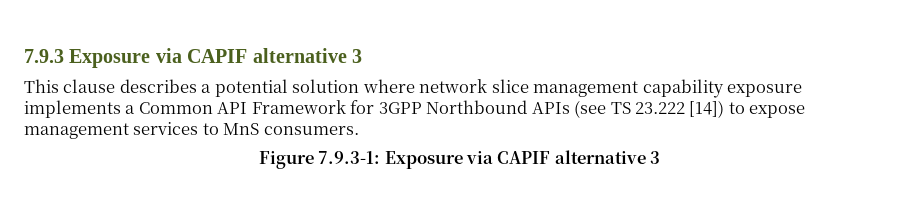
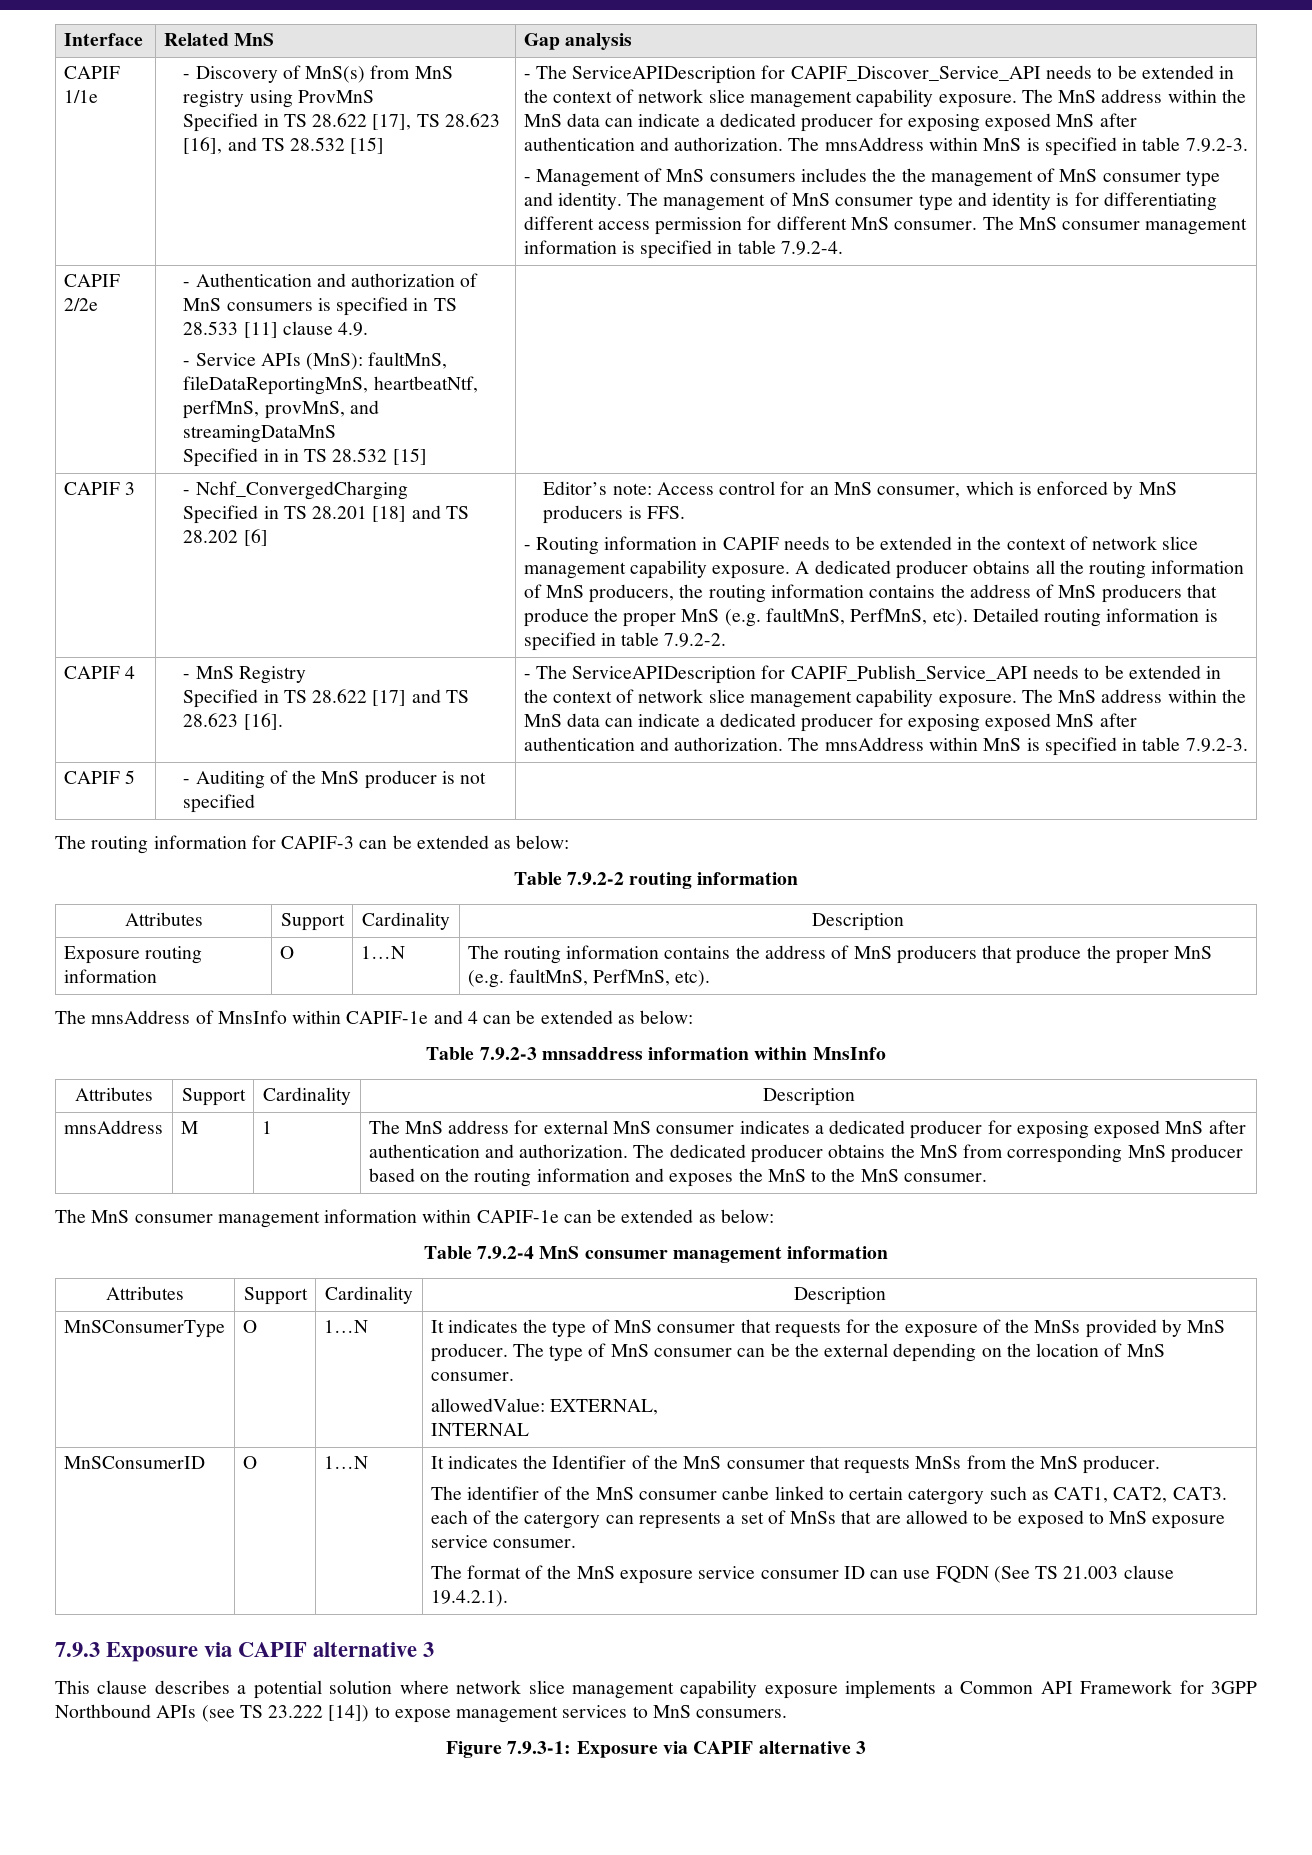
+ Interface | Related MnS | Gap analysis
+ CAPIF 1/1e | - Discovery of MnS(s) from MnS registry using ProvMnS
+ Specified in TS 28.622 [17], TS 28.623 [16], and TS 28.532 [15] | - The ServiceAPIDescription for CAPIF_Discover_Service_API needs to be extended in the context of network slice management capability exposure. The MnS address within the MnS data can indicate a dedicated producer for exposing exposed MnS after authentication and authorization. The mnsAddress within MnS is specified in table 7.9.2-3.
+ - Management of MnS consumers includes the the management of MnS consumer type and identity. The management of MnS consumer type and identity is for differentiating different access permission for different MnS consumer. The MnS consumer management information is specified in table 7.9.2-4.
+ CAPIF 2/2e | - Authentication and authorization of MnS consumers is specified in TS 28.533 [11] clause 4.9.
+ - Service APIs (MnS): faultMnS, fileDataReportingMnS, heartbeatNtf, perfMnS, provMnS, and streamingDataMnS
+ Specified in in TS 28.532 [15] |
+ CAPIF 3 | - Nchf_ConvergedCharging
+ Specified in TS 28.201 [18] and TS 28.202 [6] | Editor’s note: Access control for an MnS consumer, which is enforced by MnS producers is FFS.
+ - Routing information in CAPIF needs to be extended in the context of network slice management capability exposure. A dedicated producer obtains all the routing information of MnS producers, the routing information contains the address of MnS producers that produce the proper MnS (e.g. faultMnS, PerfMnS, etc). Detailed routing information is specified in table 7.9.2-2.
+ CAPIF 4 | - MnS Registry
+ Specified in TS 28.622 [17] and TS 28.623 [16]. | - The ServiceAPIDescription for CAPIF_Publish_Service_API needs to be extended in the context of network slice management capability exposure. The MnS address within the MnS data can indicate a dedicated producer for exposing exposed MnS after authentication and authorization. The mnsAddress within MnS is specified in table 7.9.2-3.
+ CAPIF 5 | - Auditing of the MnS producer is not specified |
+ The routing information for CAPIF-3 can be extended as below:
+ Table 7.9.2-2 routing information
+ Attributes | Support | Cardinality | Description
+ Exposure routing information | O | 1…N | The routing information contains the address of MnS producers that produce the proper MnS (e.g. faultMnS, PerfMnS, etc).
+ The mnsAddress of MnsInfo within CAPIF-1e and 4 can be extended as below:
+ Table 7.9.2-3 mnsaddress information within MnsInfo
+ Attributes | Support | Cardinality | Description
+ mnsAddress | M | 1 | The MnS address for external MnS consumer indicates a dedicated producer for exposing exposed MnS after authentication and authorization. The dedicated producer obtains the MnS from corresponding MnS producer based on the routing information and exposes the MnS to the MnS consumer.
+ The MnS consumer management information within CAPIF-1e can be extended as below:
+ Table 7.9.2-4 MnS consumer management information
+ Attributes | Support | Cardinality | Description
+ MnSConsumerType | O | 1…N | It indicates the type of MnS consumer that requests for the exposure of the MnSs provided by MnS producer. The type of MnS consumer can be the external depending on the location of MnS consumer.
+ allowedValue: EXTERNAL,
+ INTERNAL
+ MnSConsumerID | O | 1…N | It indicates the Identifier of the MnS consumer that requests MnSs from the MnS producer.
+ The identifier of the MnS consumer canbe linked to certain catergory such as CAT1, CAT2, CAT3. each of the catergory can represents a set of MnSs that are allowed to be exposed to MnS exposure service consumer.
+ The format of the MnS exposure service consumer ID can use FQDN (See TS 21.003 clause 19.4.2.1).

